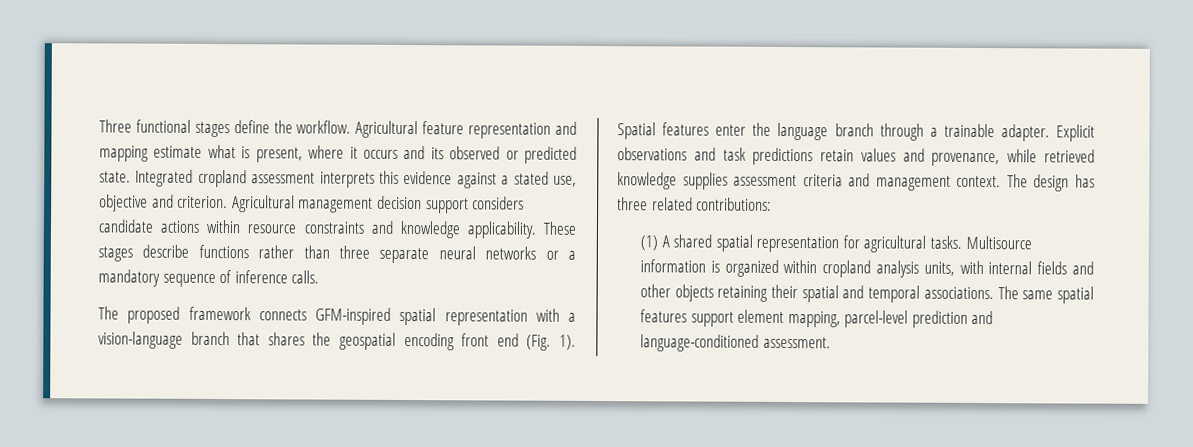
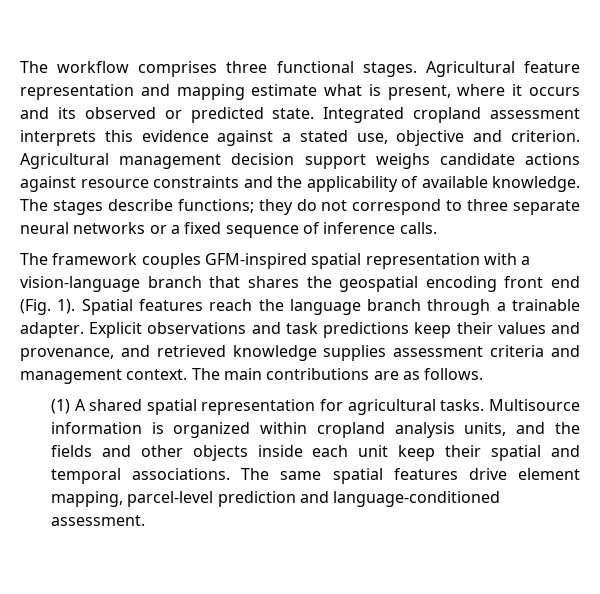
- Three functional stages define the workflow.
+ The workflow comprises three functional stages.
- Agricultural management decision support considers candidate actions within resource constraints and knowledge applicability. These stages describe functions rather than three separate neural networks or a mandatory sequence of inference calls.
+ Agricultural management decision support weighs candidate actions against resource constraints and the applicability of available knowledge. The stages describe functions; they do not correspond to three separate neural networks or a fixed sequence of inference calls.
- The proposed framework connects GFM-inspired spatial representation with a vision-language branch that shares the geospatial encoding front end (Fig. 1).
+ The framework couples GFM-inspired spatial representation with a vision-language branch that shares the geospatial encoding front end (Fig. 1).
- Spatial features enter the language branch through a trainable adapter.
+ Spatial features reach the language branch through a trainable adapter.
- Explicit observations and task predictions retain values and provenance, while retrieved knowledge supplies assessment criteria and management context.
+ Explicit observations and task predictions keep their values and provenance, and retrieved knowledge supplies assessment criteria and management context.
- The design has three related contributions:
+ The main contributions are as follows.
- Multisource information is organized within cropland analysis units, with internal fields and other objects retaining their spatial and temporal associations.
+ Multisource information is organized within cropland analysis units, and the fields and other objects inside each unit keep their spatial and temporal associations.
- The same spatial features support element mapping, parcel-level prediction and language-conditioned assessment.
+ The same spatial features drive element mapping, parcel-level prediction and language-conditioned assessment.

